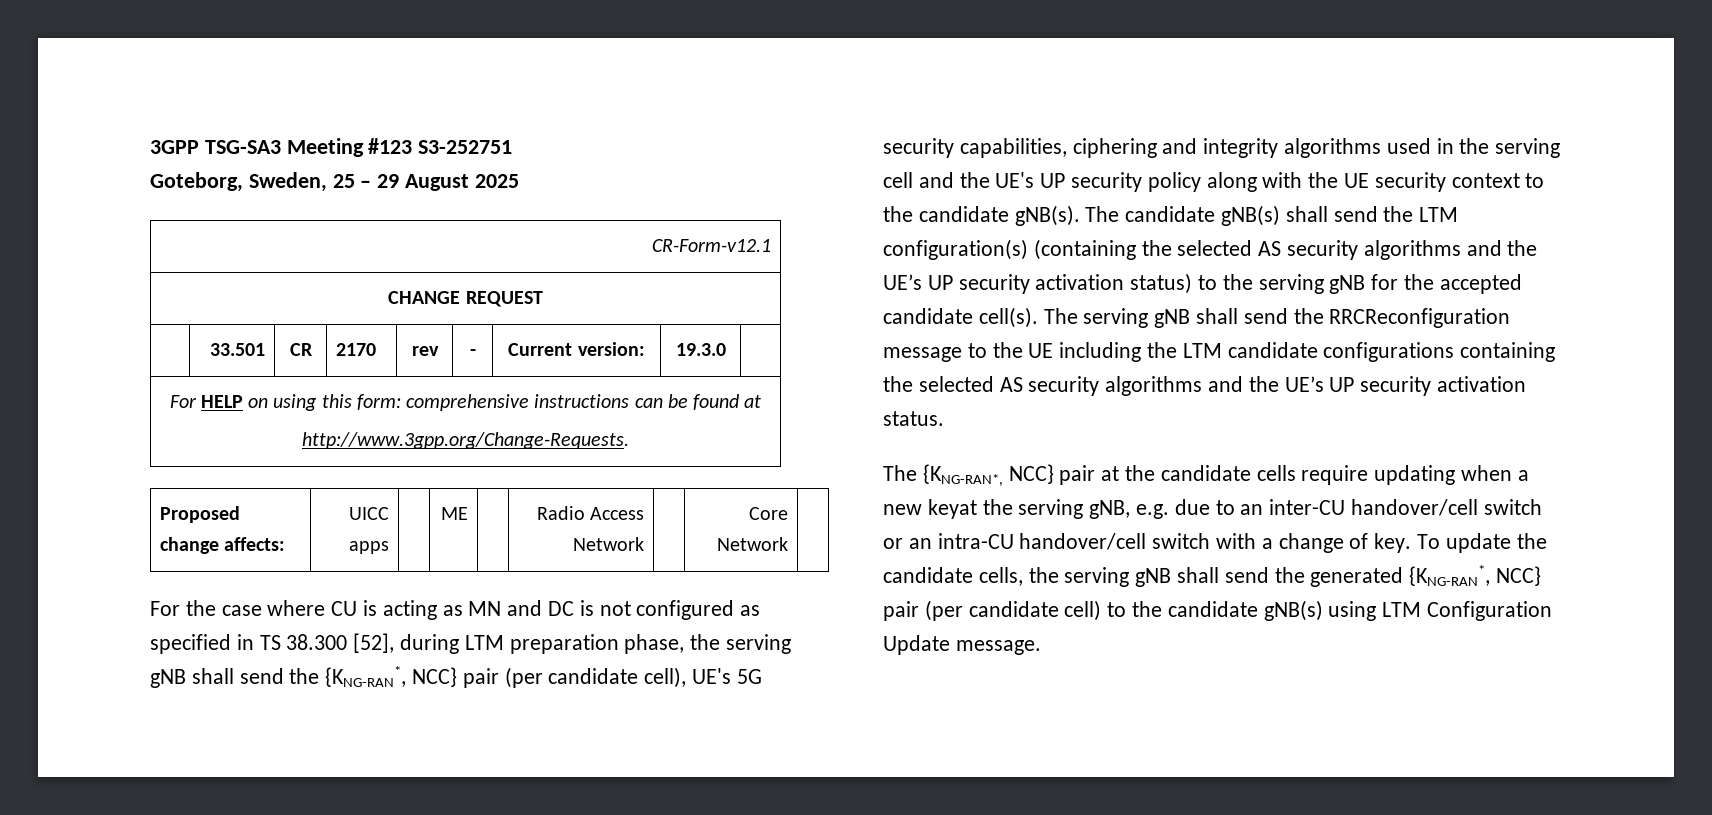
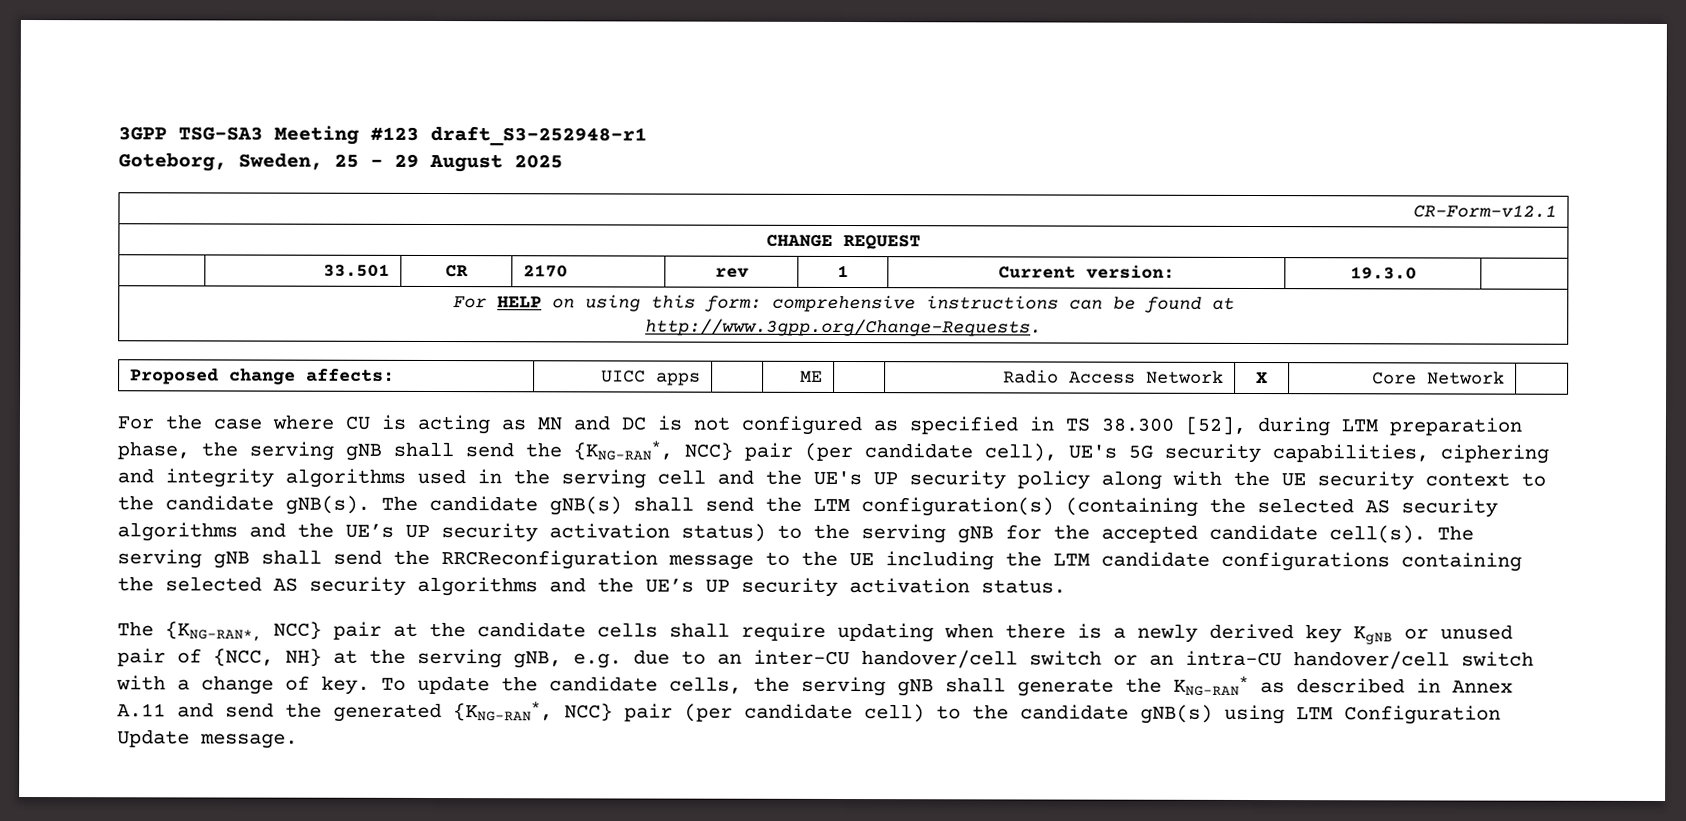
- 3GPP TSG-SA3 Meeting #123 S3-252751
+ 3GPP TSG-SA3 Meeting #123 draft_S3-252948-r1
- | 33.501 | CR | 2170 | rev | - | Current version: | 19.3.0 |
+ | 33.501 | CR | 2170 | rev | 1 | Current version: | 19.3.0 |
- Proposed change affects: | UICC apps | | ME | | Radio Access Network | | Core Network |
+ Proposed change affects: | UICC apps | | ME | | Radio Access Network | X | Core Network |
- The {KNG-RAN*, NCC} pair at the candidate cells require updating when a new keyat the serving gNB, e.g. due to an inter-CU handover/cell switch or an intra-CU handover/cell switch with a change of key.
+ The {KNG-RAN*, NCC} pair at the candidate cells shall require updating when there is a newly derived key KgNB or unused pair of {NCC, NH} at the serving gNB, e.g. due to an inter-CU handover/cell switch or an intra-CU handover/cell switch with a change of key.
- To update the candidate cells, the serving gNB shall send the generated {KNG-RAN*, NCC} pair (per candidate cell) to the candidate gNB(s) using LTM Configuration Update message.
+ To update the candidate cells, the serving gNB shall generate the KNG-RAN* as described in Annex A.11 and send the generated {KNG-RAN*, NCC} pair (per candidate cell) to the candidate gNB(s) using LTM Configuration Update message.

